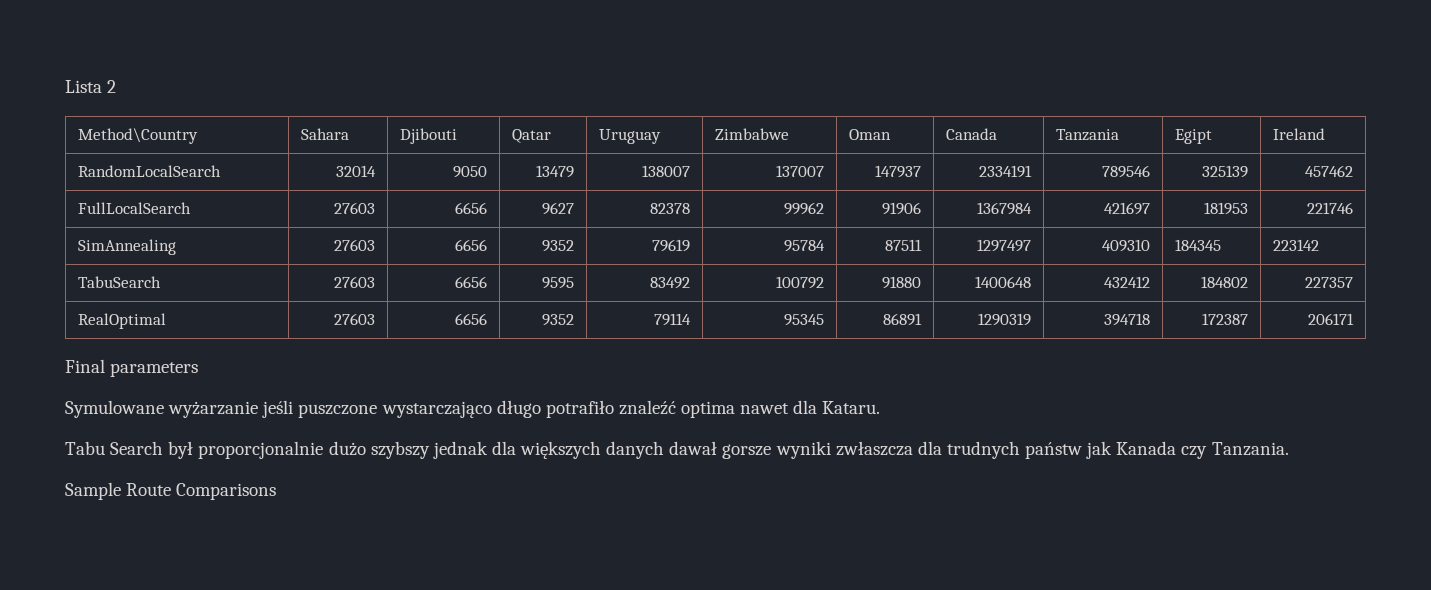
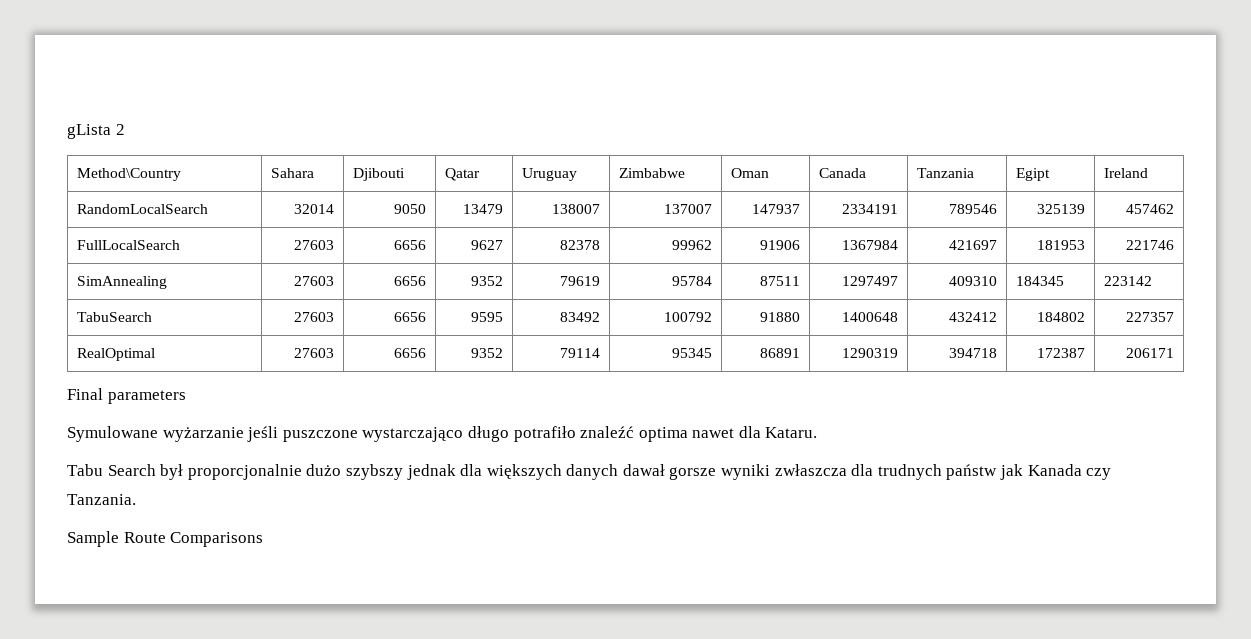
- Lista 2
+ gLista 2

